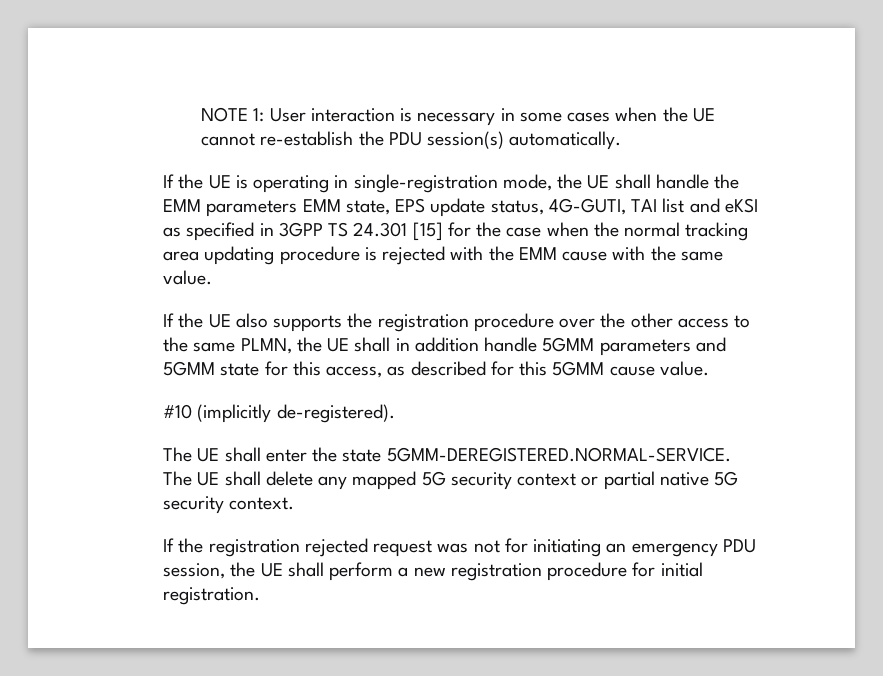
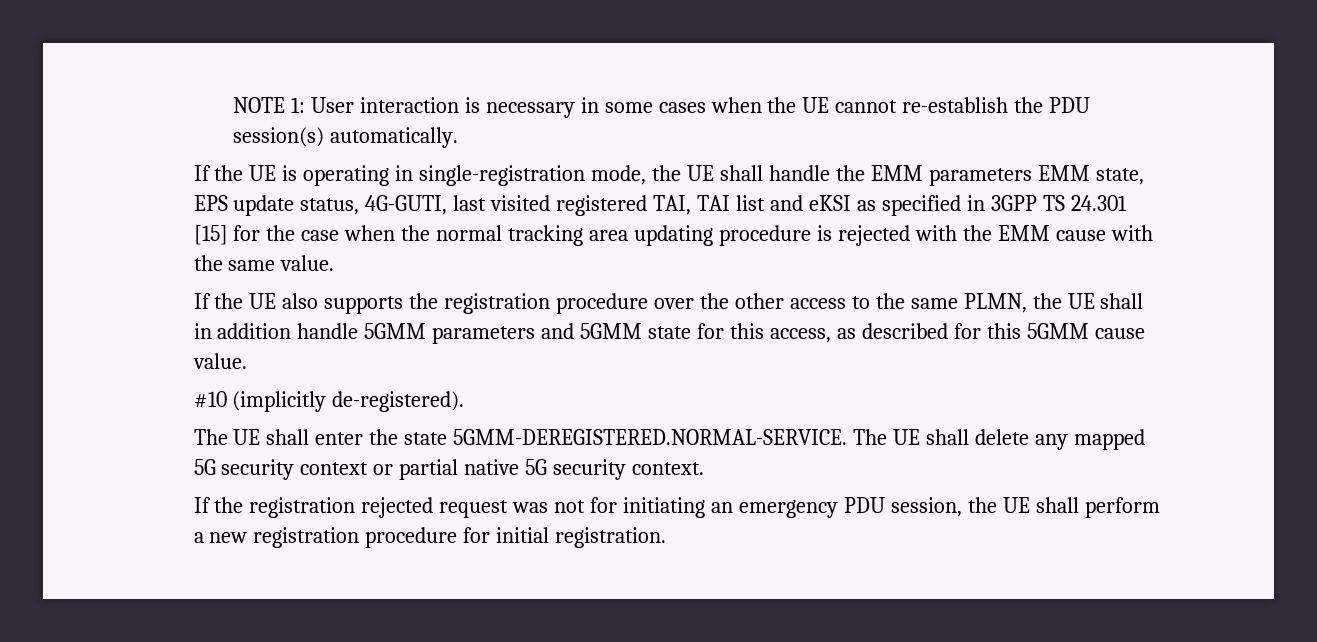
- If the UE is operating in single-registration mode, the UE shall handle the EMM parameters EMM state, EPS update status, 4G-GUTI, TAI list and eKSI as specified in 3GPP TS 24.301 [15] for the case when the normal tracking area updating procedure is rejected with the EMM cause with the same value.
+ If the UE is operating in single-registration mode, the UE shall handle the EMM parameters EMM state, EPS update status, 4G-GUTI, last visited registered TAI, TAI list and eKSI as specified in 3GPP TS 24.301 [15] for the case when the normal tracking area updating procedure is rejected with the EMM cause with the same value.

